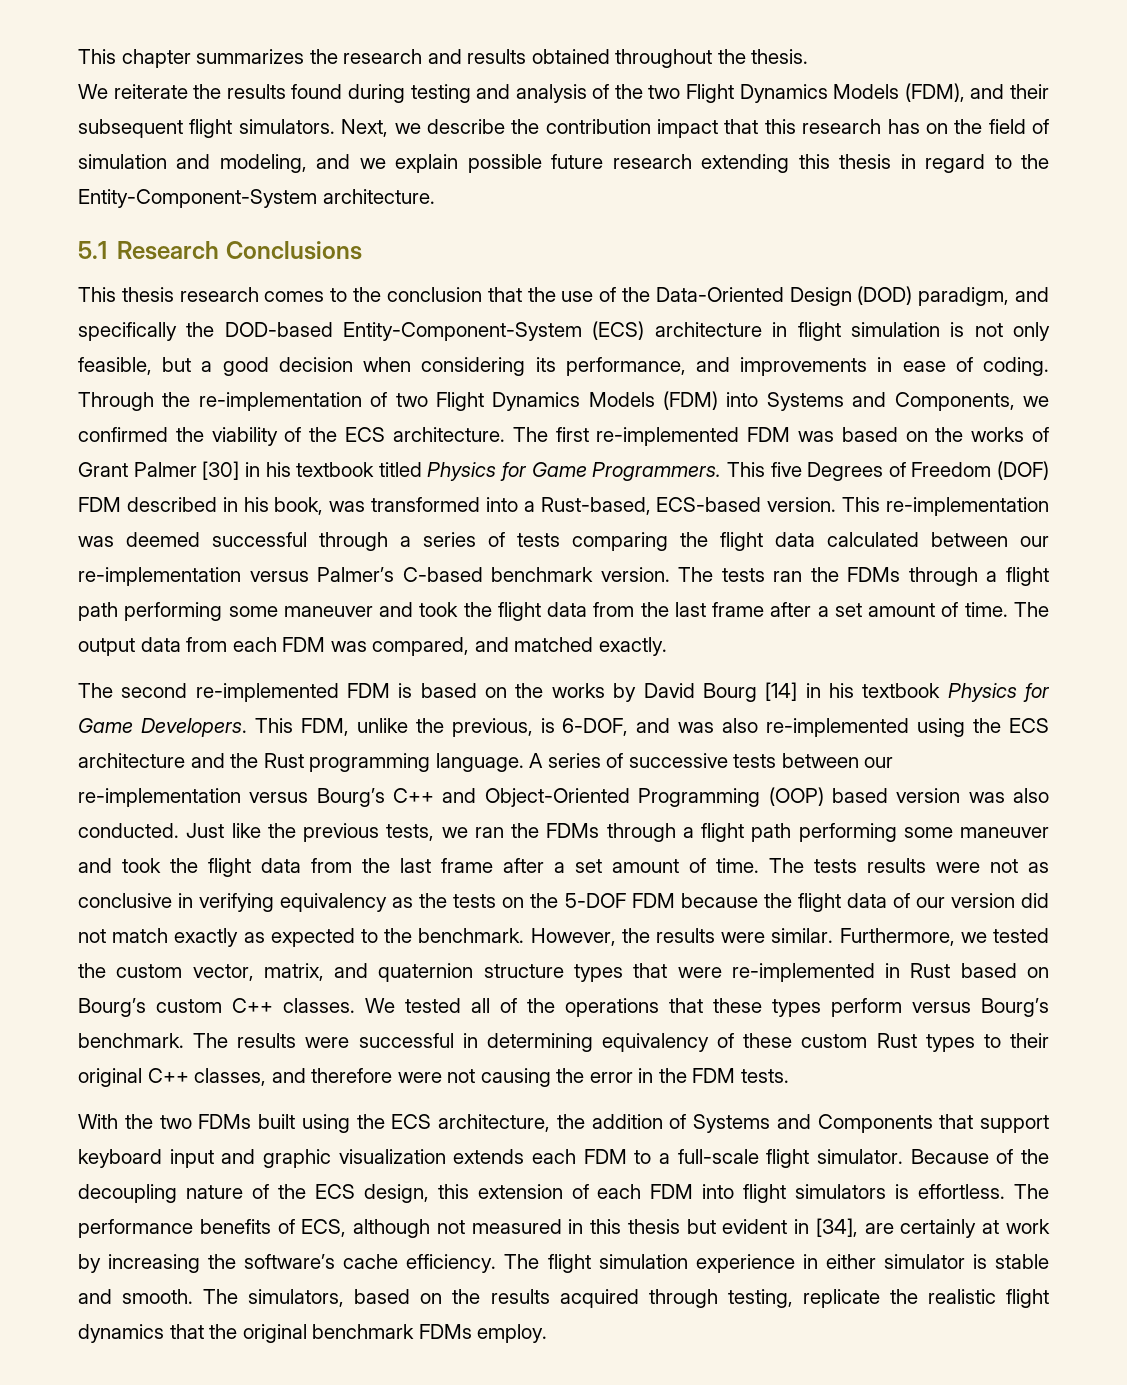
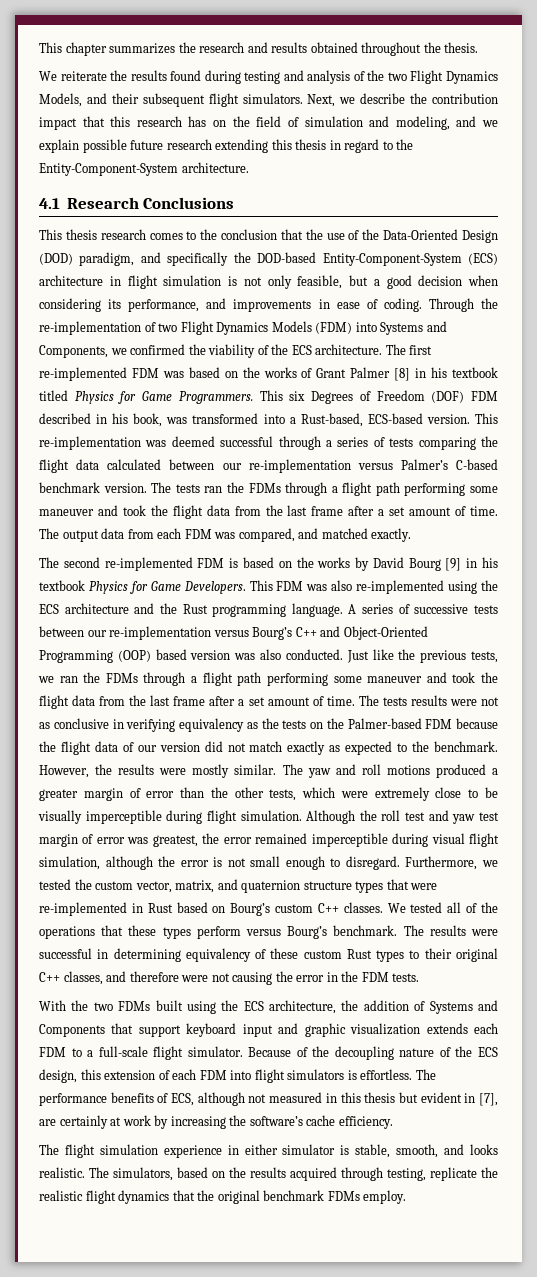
- We reiterate the results found during testing and analysis of the two Flight Dynamics Models (FDM), and their subsequent flight simulators.
+ We reiterate the results found during testing and analysis of the two Flight Dynamics Models, and their subsequent flight simulators.
- 5.1 Research Conclusions
+ 4.1 Research Conclusions
- The first re-implemented FDM was based on the works of Grant Palmer [30] in his textbook titled Physics for Game Programmers.
+ The first re-implemented FDM was based on the works of Grant Palmer [8] in his textbook titled Physics for Game Programmers.
- This five Degrees of Freedom (DOF) FDM described in his book, was transformed into a Rust-based, ECS-based version.
+ This six Degrees of Freedom (DOF) FDM described in his book, was transformed into a Rust-based, ECS-based version.
- The second re-implemented FDM is based on the works by David Bourg [14] in his textbook Physics for Game Developers.
+ The second re-implemented FDM is based on the works by David Bourg [9] in his textbook Physics for Game Developers.
- This FDM, unlike the previous, is 6-DOF, and was also re-implemented using the ECS architecture and the Rust programming language.
+ This FDM was also re-implemented using the ECS architecture and the Rust programming language.
- The tests results were not as conclusive in verifying equivalency as the tests on the 5-DOF FDM because the flight data of our version did not match exactly as expected to the benchmark.
+ The tests results were not as conclusive in verifying equivalency as the tests on the Palmer-based FDM because the flight data of our version did not match exactly as expected to the benchmark.
- However, the results were similar.
+ However, the results were mostly similar. The yaw and roll motions produced a greater margin of error than the other tests, which were extremely close to be visually imperceptible during flight simulation. Although the roll test and yaw test margin of error was greatest, the error remained imperceptible during visual flight simulation, although the error is not small enough to disregard.
- The performance benefits of ECS, although not measured in this thesis but evident in [34], are certainly at work by increasing the software’s cache efficiency. The flight simulation experience in either simulator is stable and smooth.
+ The performance benefits of ECS, although not measured in this thesis but evident in [7], are certainly at work by increasing the software’s cache efficiency.
+ The flight simulation experience in either simulator is stable, smooth, and looks realistic.

